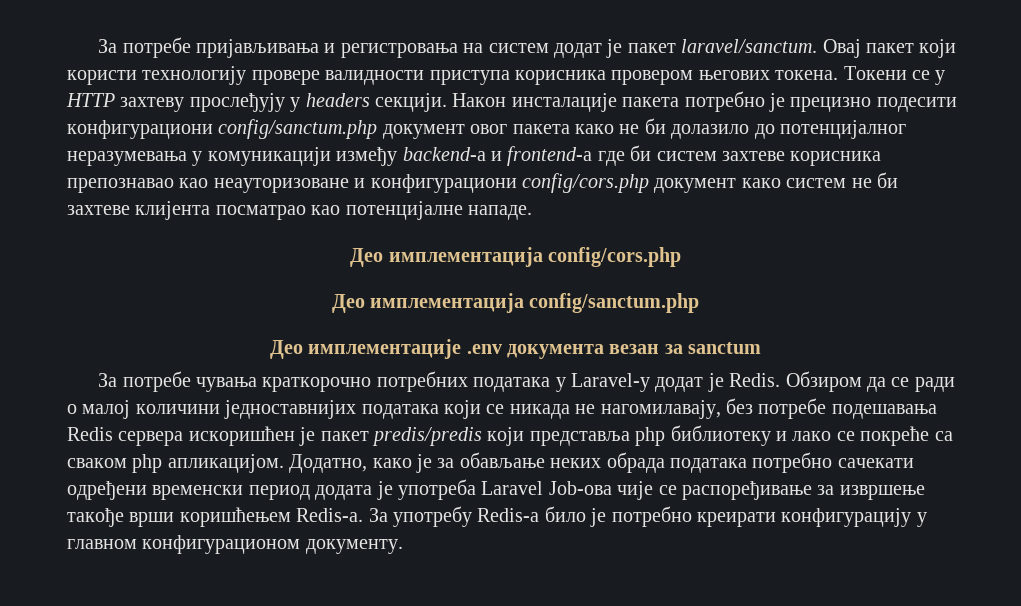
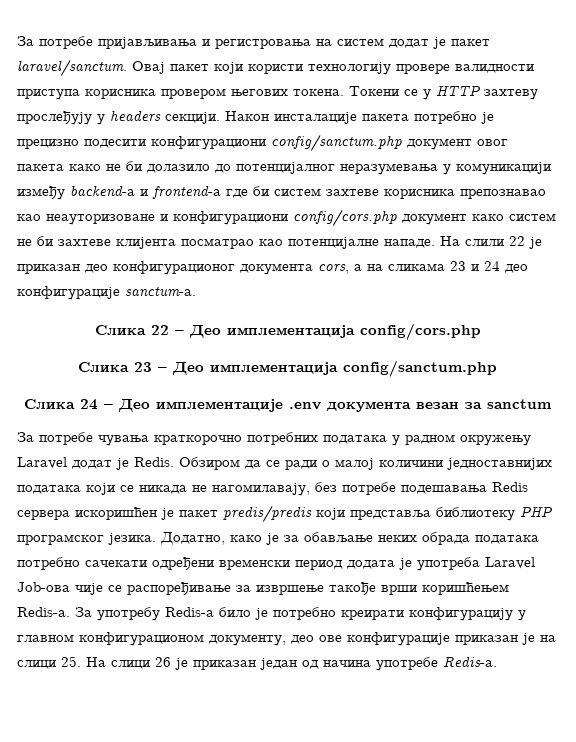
- Након инсталације пакета потребно је прецизно подесити конфигурациони config/sanctum.php документ овог пакета како не би долазило до потенцијалног неразумевања у комуникацији између backend-а и frontend-а где би систем захтеве корисника препознавао као неауторизоване и конфигурациони config/cors.php документ како систем не би захтеве клијента посматрао као потенцијалне нападе.
- Део имплементација config/cors.php
+ Након инсталације пакета потребно је прецизно подесити конфигурациони config/sanctum.php документ овог пакета како не би долазило до потенцијалног неразумевања у комуникацији између backend-а и frontend-а где би систем захтеве корисника препознавао као неауторизоване и конфигурациони config/cors.php документ како систем не би захтеве клијента посматрао као потенцијалне нападе. На слили 22 је приказан део конфигурационог документа cors, а на сликама 23 и 24 део конфигурације sanctum-а.
+ Слика 22 – Део имплементација config/cors.php
- Део имплементација config/sanctum.php
+ Слика 23 – Део имплементација config/sanctum.php
- Део имплементације .env документа везан за sanctum
+ Слика 24 – Део имплементације .env документа везан за sanctum
- За потребе чувања краткорочно потребних података у Laravel-у додат је Redis.
+ За потребе чувања краткорочно потребних података у радном окружењу Laravel додат је Redis.
- Обзиром да се ради о малој количини једноставнијих података који се никада не нагомилавају, без потребе подешавања Redis сервера искоришћен је пакет predis/predis који представља php библиотеку и лако се покреће са сваком php апликацијом.
+ Обзиром да се ради о малој количини једноставнијих података који се никада не нагомилавају, без потребе подешавања Redis сервера искоришћен је пакет predis/predis који представља библиотеку PHP програмског језика.
- За употребу Redis-а било је потребно креирати конфигурацију у главном конфигурационом документу.
+ За употребу Redis-а било је потребно креирати конфигурацију у главном конфигурационом документу, део ове конфигурације приказан је на слици 25. На слици 26 је приказан један од начина употребе Redis-а.

